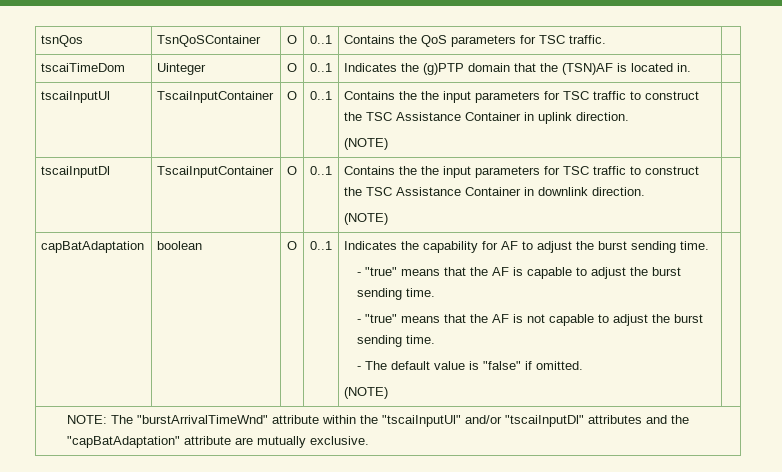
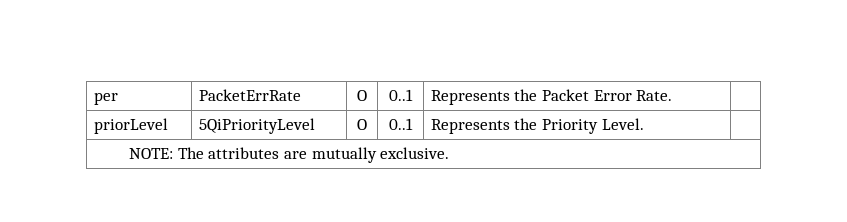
- tsnQos | TsnQoSContainer | O | 0..1 | Contains the QoS parameters for TSC traffic. |
- tscaiTimeDom | Uinteger | O | 0..1 | Indicates the (g)PTP domain that the (TSN)AF is located in. |
- tscaiInputUl | TscaiInputContainer | O | 0..1 | Contains the the input parameters for TSC traffic to construct the TSC Assistance Container in uplink direction.
- (NOTE) |
- tscaiInputDl | TscaiInputContainer | O | 0..1 | Contains the the input parameters for TSC traffic to construct the TSC Assistance Container in downlink direction.
- (NOTE) |
- capBatAdaptation | boolean | O | 0..1 | Indicates the capability for AF to adjust the burst sending time.
- - "true" means that the AF is capable to adjust the burst sending time.
- - "true" means that the AF is not capable to adjust the burst sending time.
- - The default value is "false" if omitted.
- (NOTE) |
- NOTE: The "burstArrivalTimeWnd" attribute within the "tscaiInputUl" and/or "tscaiInputDl" attributes and the "capBatAdaptation" attribute are mutually exclusive.
+ per | PacketErrRate | O | 0..1 | Represents the Packet Error Rate. |
+ priorLevel | 5QiPriorityLevel | O | 0..1 | Represents the Priority Level. |
+ NOTE: The attributes are mutually exclusive.

